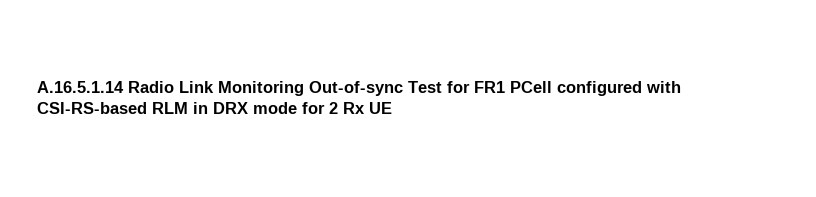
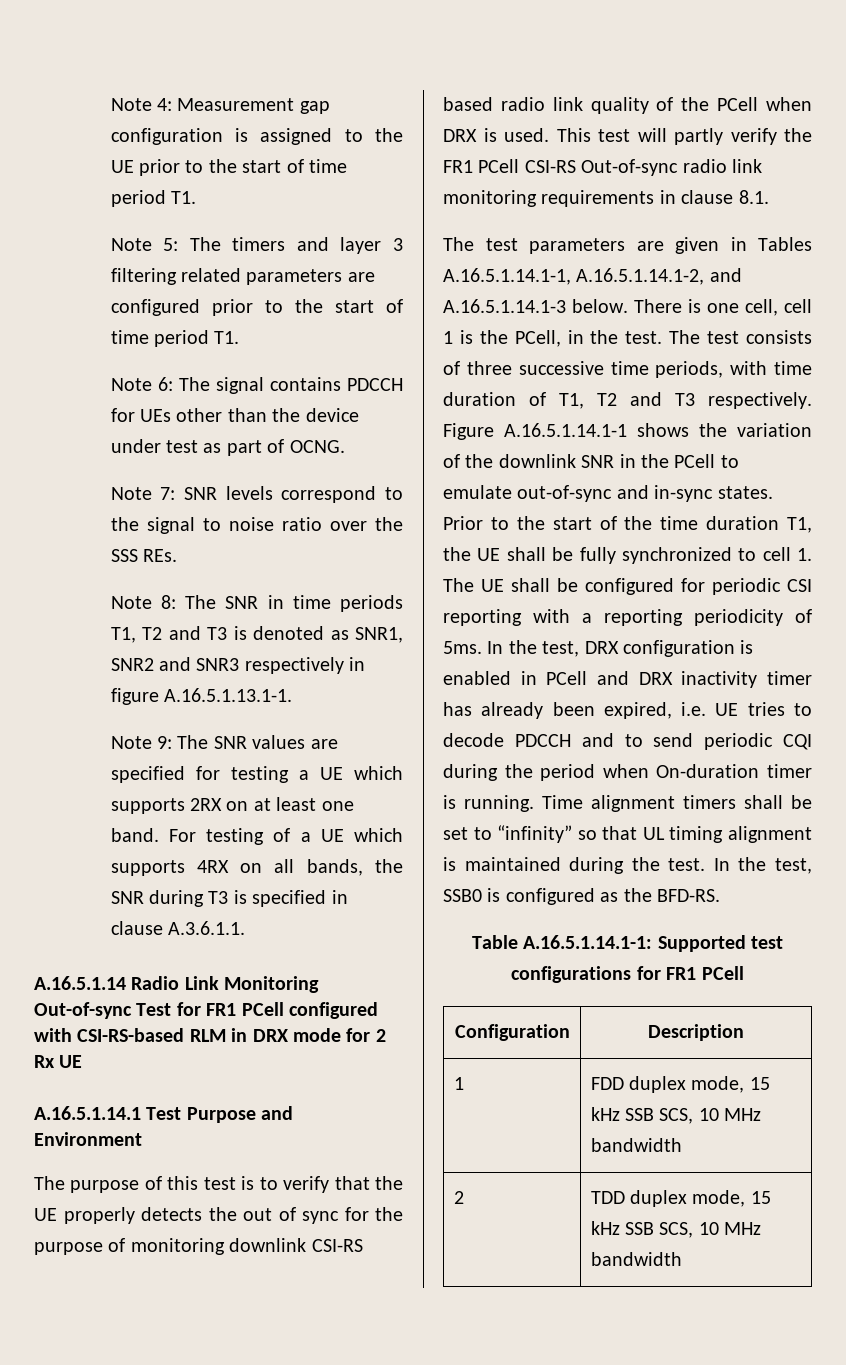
+ Note 4: Measurement gap configuration is assigned to the UE prior to the start of time period T1.
+ Note 5: The timers and layer 3 filtering related parameters are configured prior to the start of time period T1.
+ Note 6: The signal contains PDCCH for UEs other than the device under test as part of OCNG.
+ Note 7: SNR levels correspond to the signal to noise ratio over the SSS REs.
+ Note 8: The SNR in time periods T1, T2 and T3 is denoted as SNR1, SNR2 and SNR3 respectively in figure A.16.5.1.13.1-1.
+ Note 9: The SNR values are specified for testing a UE which supports 2RX on at least one band. For testing of a UE which supports 4RX on all bands, the SNR during T3 is specified in clause A.3.6.1.1.
+ A.16.5.1.14.1 Test Purpose and Environment
+ The purpose of this test is to verify that the UE properly detects the out of sync for the purpose of monitoring downlink CSI-RS based radio link quality of the PCell when DRX is used. This test will partly verify the FR1 PCell CSI-RS Out-of-sync radio link monitoring requirements in clause 8.1.
+ The test parameters are given in Tables A.16.5.1.14.1-1, A.16.5.1.14.1-2, and A.16.5.1.14.1-3 below. There is one cell, cell 1 is the PCell, in the test. The test consists of three successive time periods, with time duration of T1, T2 and T3 respectively. Figure A.16.5.1.14.1-1 shows the variation of the downlink SNR in the PCell to emulate out-of-sync and in-sync states. Prior to the start of the time duration T1, the UE shall be fully synchronized to cell 1. The UE shall be configured for periodic CSI reporting with a reporting periodicity of 5ms. In the test, DRX configuration is enabled in PCell and DRX inactivity timer has already been expired, i.e. UE tries to decode PDCCH and to send periodic CQI during the period when On-duration timer is running. Time alignment timers shall be set to “infinity” so that UL timing alignment is maintained during the test. In the test, SSB0 is configured as the BFD-RS.
+ Table A.16.5.1.14.1-1: Supported test configurations for FR1 PCell
+ Configuration | Description
+ 1 | FDD duplex mode, 15 kHz SSB SCS, 10 MHz bandwidth
+ 2 | TDD duplex mode, 15 kHz SSB SCS, 10 MHz bandwidth

